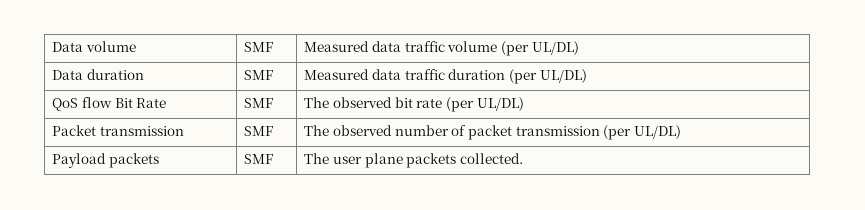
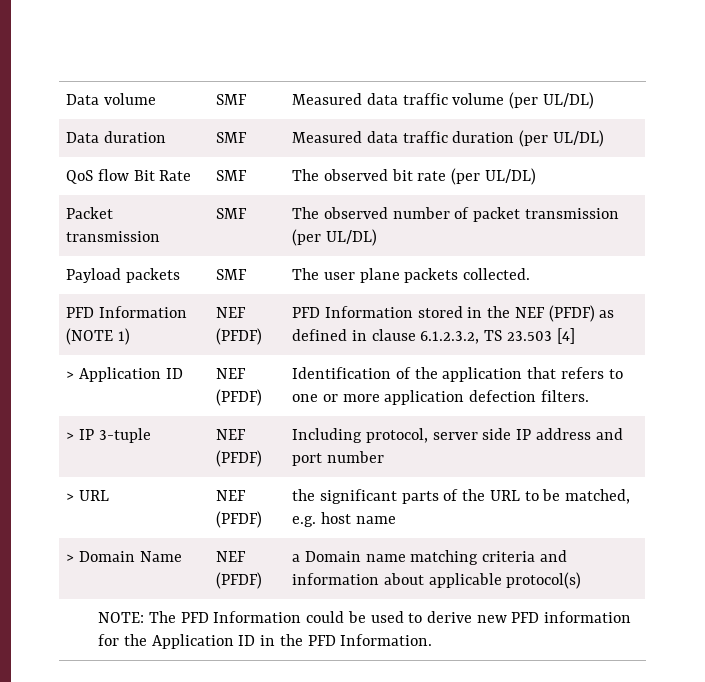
+ PFD Information (NOTE 1) | NEF (PFDF) | PFD Information stored in the NEF (PFDF) as defined in clause 6.1.2.3.2, TS 23.503 [4]
+ > Application ID | NEF (PFDF) | Identification of the application that refers to one or more application defection filters.
+ > IP 3-tuple | NEF (PFDF) | Including protocol, server side IP address and port number
+ > URL | NEF (PFDF) | the significant parts of the URL to be matched, e.g. host name
+ > Domain Name | NEF (PFDF) | a Domain name matching criteria and information about applicable protocol(s)
+ NOTE: The PFD Information could be used to derive new PFD information for the Application ID in the PFD Information.

